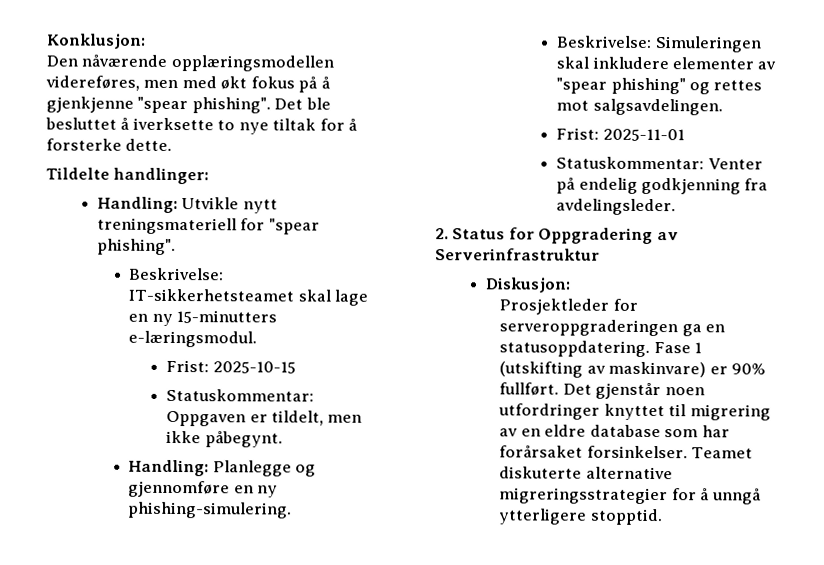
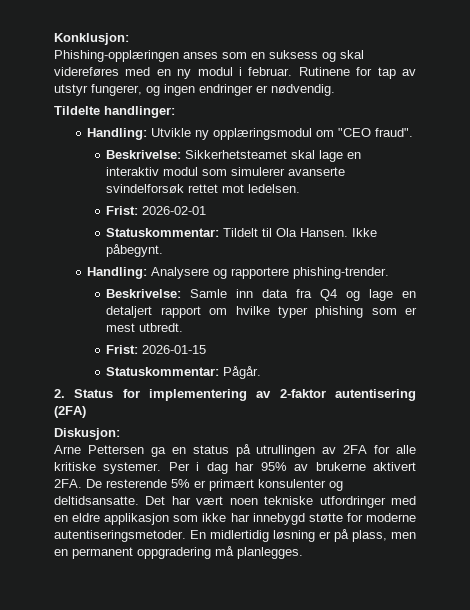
- Den nåværende opplæringsmodellen videreføres, men med økt fokus på å gjenkjenne "spear phishing". Det ble besluttet å iverksette to nye tiltak for å forsterke dette.
+ Phishing-opplæringen anses som en suksess og skal videreføres med en ny modul i februar. Rutinene for tap av utstyr fungerer, og ingen endringer er nødvendig.
- Handling: Utvikle nytt treningsmateriell for "spear phishing".
- Beskrivelse: IT-sikkerhetsteamet skal lage en ny 15-minutters e-læringsmodul.
- Frist: 2025-10-15
- Statuskommentar: Oppgaven er tildelt, men ikke påbegynt.
- Handling: Planlegge og gjennomføre en ny phishing-simulering.
- Beskrivelse: Simuleringen skal inkludere elementer av "spear phishing" og rettes mot salgsavdelingen.
- Frist: 2025-11-01
- Statuskommentar: Venter på endelig godkjenning fra avdelingsleder.
- 2. Status for Oppgradering av Serverinfrastruktur
+ Handling: Utvikle ny opplæringsmodul om "CEO fraud".
+ Beskrivelse: Sikkerhetsteamet skal lage en interaktiv modul som simulerer avanserte svindelforsøk rettet mot ledelsen.
+ Frist: 2026-02-01
+ Statuskommentar: Tildelt til Ola Hansen. Ikke påbegynt.
+ Handling: Analysere og rapportere phishing-trender.
+ Beskrivelse: Samle inn data fra Q4 og lage en detaljert rapport om hvilke typer phishing som er mest utbredt.
+ Frist: 2026-01-15
+ Statuskommentar: Pågår.
+ 2. Status for implementering av 2-faktor autentisering (2FA)
  Diskusjon:
- Prosjektleder for serveroppgraderingen ga en statusoppdatering. Fase 1 (utskifting av maskinvare) er 90% fullført. Det gjenstår noen utfordringer knyttet til migrering av en eldre database som har forårsaket forsinkelser. Teamet diskuterte alternative migreringsstrategier for å unngå ytterligere stopptid.
+ Arne Pettersen ga en status på utrullingen av 2FA for alle kritiske systemer. Per i dag har 95% av brukerne aktivert 2FA. De resterende 5% er primært konsulenter og deltidsansatte. Det har vært noen tekniske utfordringer med en eldre applikasjon som ikke har innebygd støtte for moderne autentiseringsmetoder. En midlertidig løsning er på plass, men en permanent oppgradering må planlegges.

